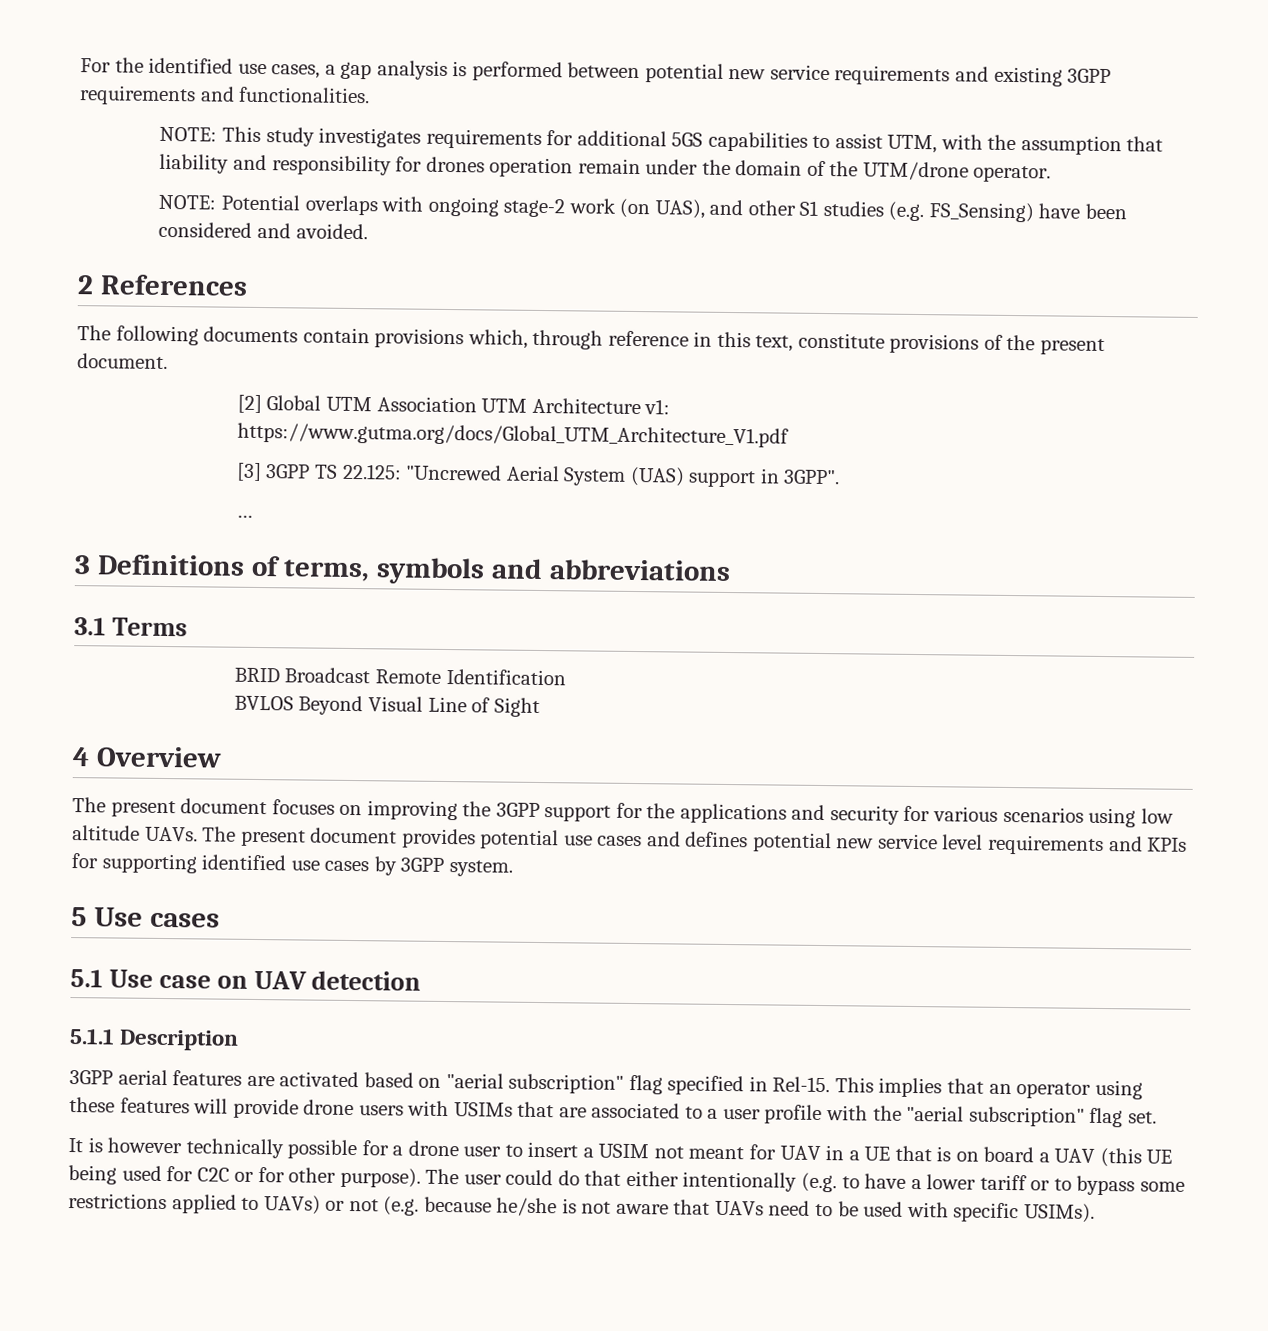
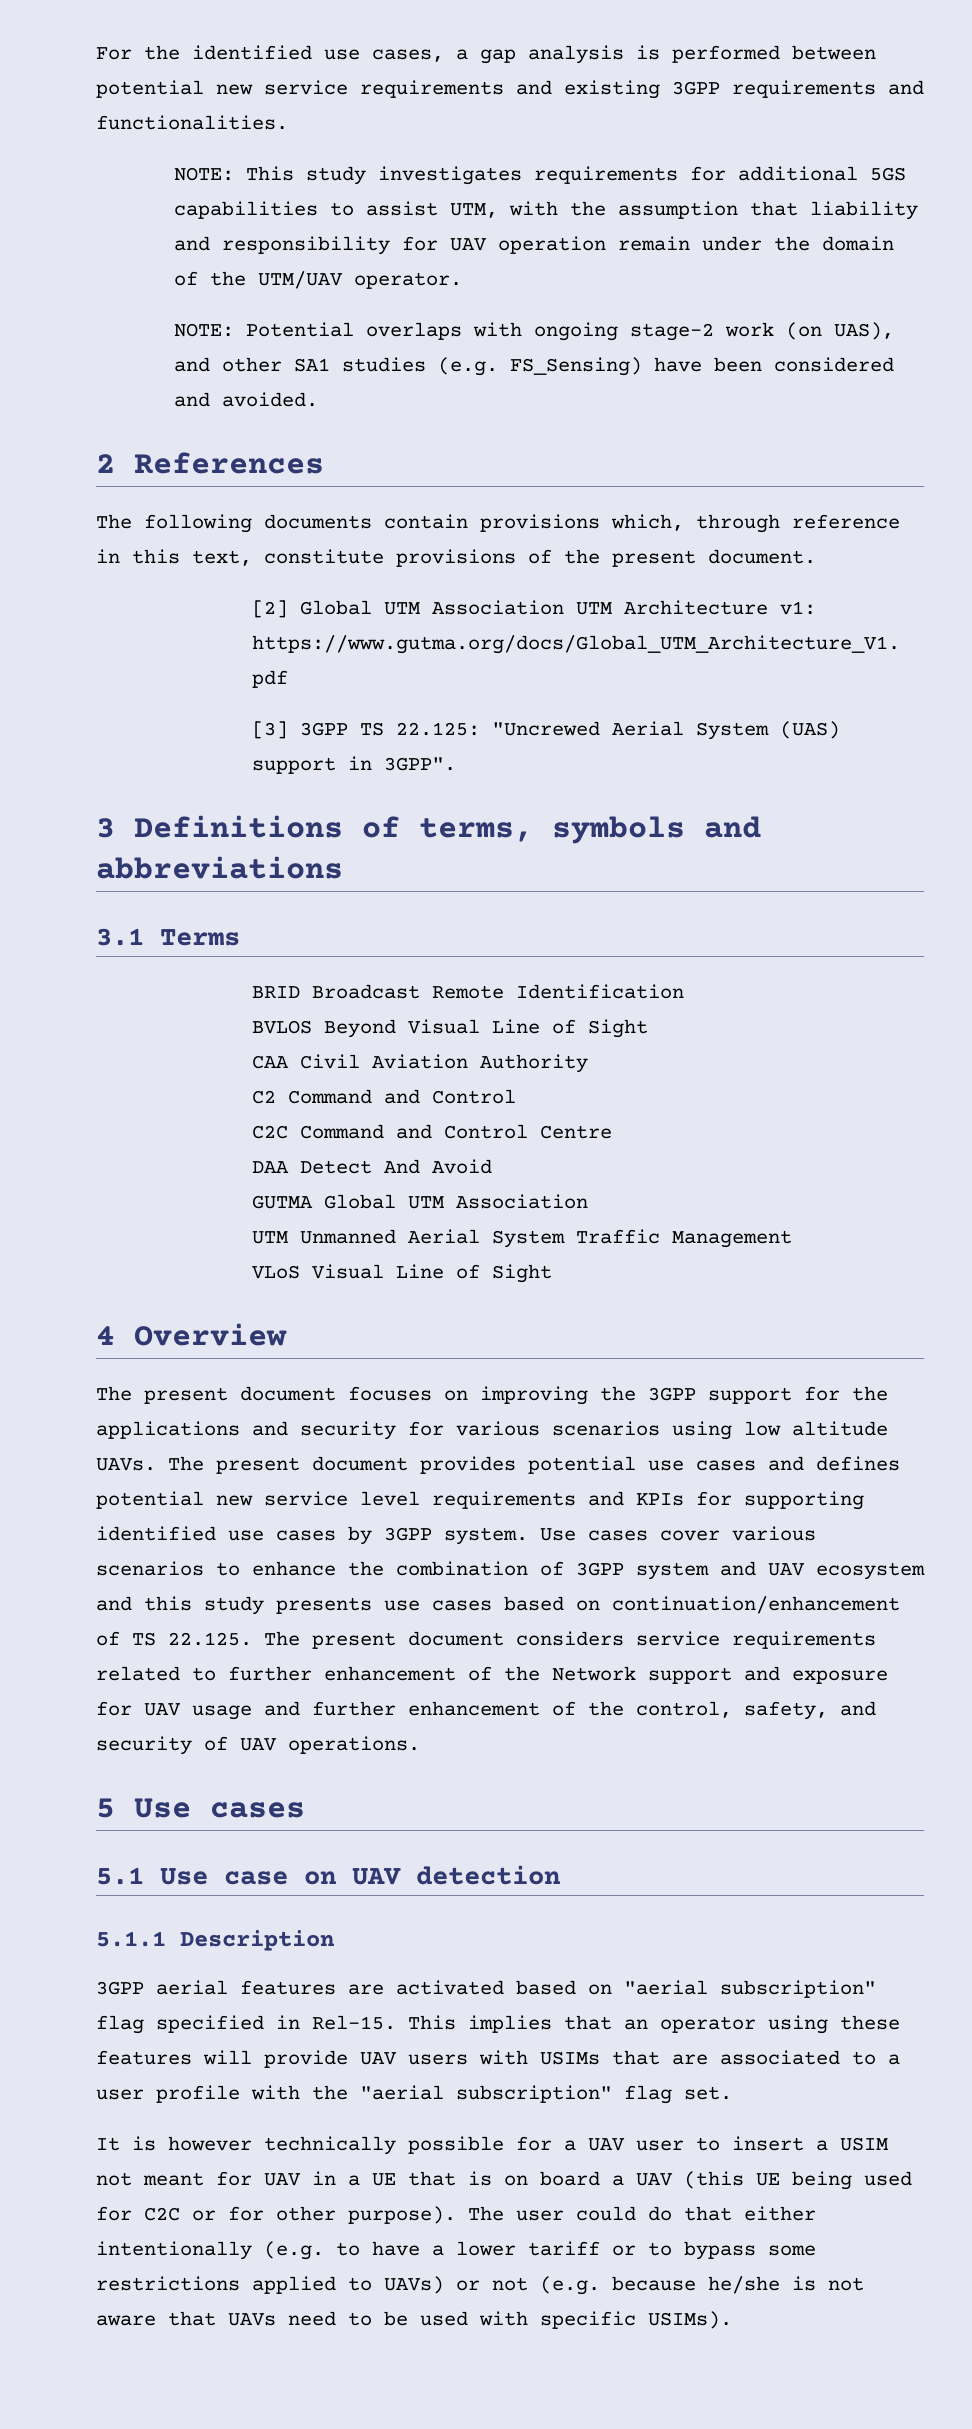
- NOTE: This study investigates requirements for additional 5GS capabilities to assist UTM, with the assumption that liability and responsibility for drones operation remain under the domain of the UTM/drone operator.
+ NOTE: This study investigates requirements for additional 5GS capabilities to assist UTM, with the assumption that liability and responsibility for UAV operation remain under the domain of the UTM/UAV operator.
- NOTE: Potential overlaps with ongoing stage-2 work (on UAS), and other S1 studies (e.g. FS_Sensing) have been considered and avoided.
+ NOTE: Potential overlaps with ongoing stage-2 work (on UAS), and other SA1 studies (e.g. FS_Sensing) have been considered and avoided.
- …
+ CAA Civil Aviation Authority
+ C2 Command and Control
+ C2C Command and Control Centre
+ DAA Detect And Avoid
+ GUTMA Global UTM Association
+ UTM Unmanned Aerial System Traffic Management
+ VLoS Visual Line of Sight
+ Use cases cover various scenarios to enhance the combination of 3GPP system and UAV ecosystem and this study presents use cases based on continuation/enhancement of TS 22.125. The present document considers service requirements related to further enhancement of the Network support and exposure for UAV usage and further enhancement of the control, safety, and security of UAV operations.
- This implies that an operator using these features will provide drone users with USIMs that are associated to a user profile with the "aerial subscription" flag set.
+ This implies that an operator using these features will provide UAV users with USIMs that are associated to a user profile with the "aerial subscription" flag set.
- It is however technically possible for a drone user to insert a USIM not meant for UAV in a UE that is on board a UAV (this UE being used for C2C or for other purpose).
+ It is however technically possible for a UAV user to insert a USIM not meant for UAV in a UE that is on board a UAV (this UE being used for C2C or for other purpose).

